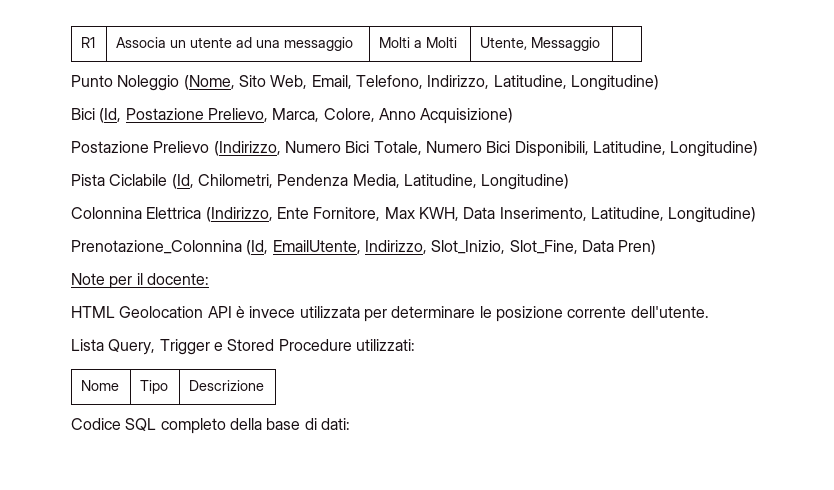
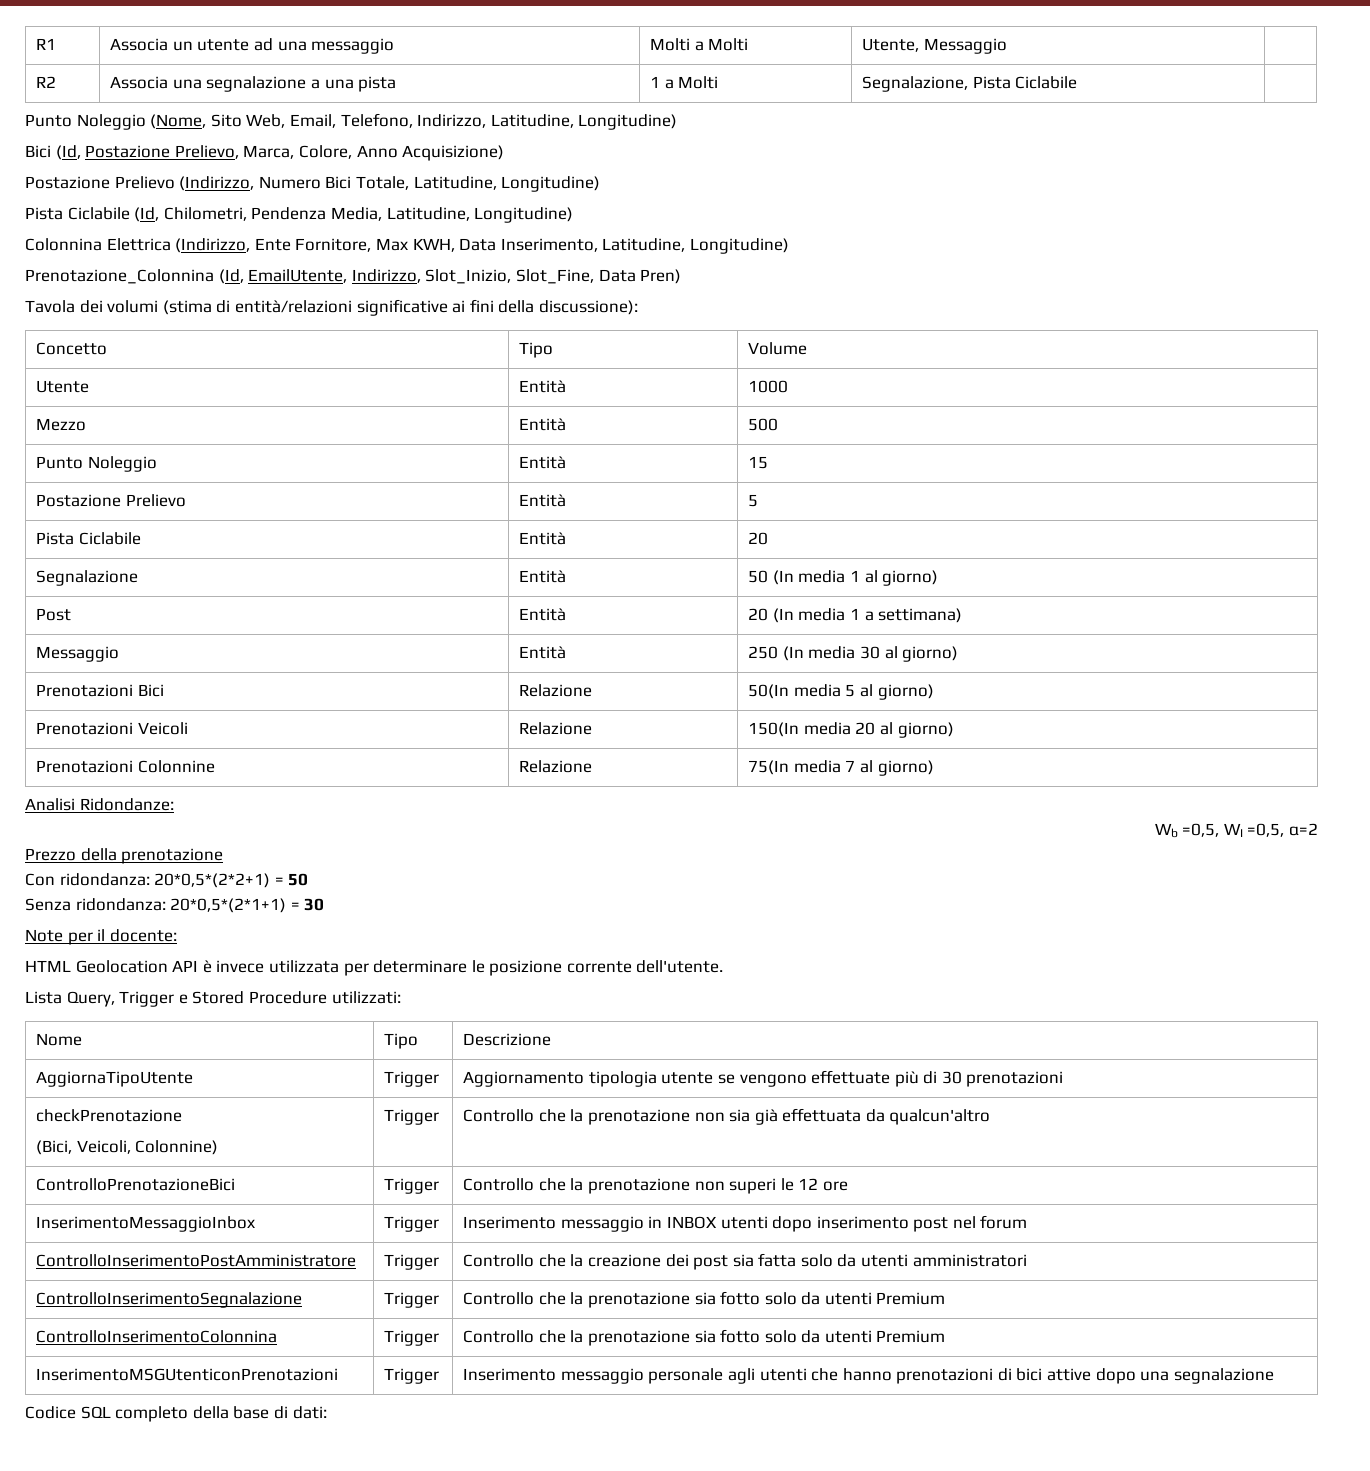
+ R2 | Associa una segnalazione a una pista | 1 a Molti | Segnalazione, Pista Ciclabile |
- Postazione Prelievo (Indirizzo, Numero Bici Totale, Numero Bici Disponibili, Latitudine, Longitudine)
+ Postazione Prelievo (Indirizzo, Numero Bici Totale, Latitudine, Longitudine)
+ Tavola dei volumi (stima di entità/relazioni significative ai fini della discussione):
+ Concetto | Tipo | Volume
+ Utente | Entità | 1000
+ Mezzo | Entità | 500
+ Punto Noleggio | Entità | 15
+ Postazione Prelievo | Entità | 5
+ Pista Ciclabile | Entità | 20
+ Segnalazione | Entità | 50 (In media 1 al giorno)
+ Post | Entità | 20 (In media 1 a settimana)
+ Messaggio | Entità | 250 (In media 30 al giorno)
+ Prenotazioni Bici | Relazione | 50(In media 5 al giorno)
+ Prenotazioni Veicoli | Relazione | 150(In media 20 al giorno)
+ Prenotazioni Colonnine | Relazione | 75(In media 7 al giorno)
+ Analisi Ridondanze:
+ Wb =0,5, WI =0,5, α=2
+ Prezzo della prenotazione
+ Con ridondanza: 20*0,5*(2*2+1) = 50
+ Senza ridondanza: 20*0,5*(2*1+1) = 30
+ AggiornaTipoUtente | Trigger | Aggiornamento tipologia utente se vengono effettuate più di 30 prenotazioni
+ checkPrenotazione
+ (Bici, Veicoli, Colonnine) | Trigger | Controllo che la prenotazione non sia già effettuata da qualcun'altro
+ ControlloPrenotazioneBici | Trigger | Controllo che la prenotazione non superi le 12 ore
+ InserimentoMessaggioInbox | Trigger | Inserimento messaggio in INBOX utenti dopo inserimento post nel forum
+ ControlloInserimentoPostAmministratore | Trigger | Controllo che la creazione dei post sia fatta solo da utenti amministratori
+ ControlloInserimentoSegnalazione | Trigger | Controllo che la prenotazione sia fotto solo da utenti Premium
+ ControlloInserimentoColonnina | Trigger | Controllo che la prenotazione sia fotto solo da utenti Premium
+ InserimentoMSGUtenticonPrenotazioni | Trigger | Inserimento messaggio personale agli utenti che hanno prenotazioni di bici attive dopo una segnalazione

